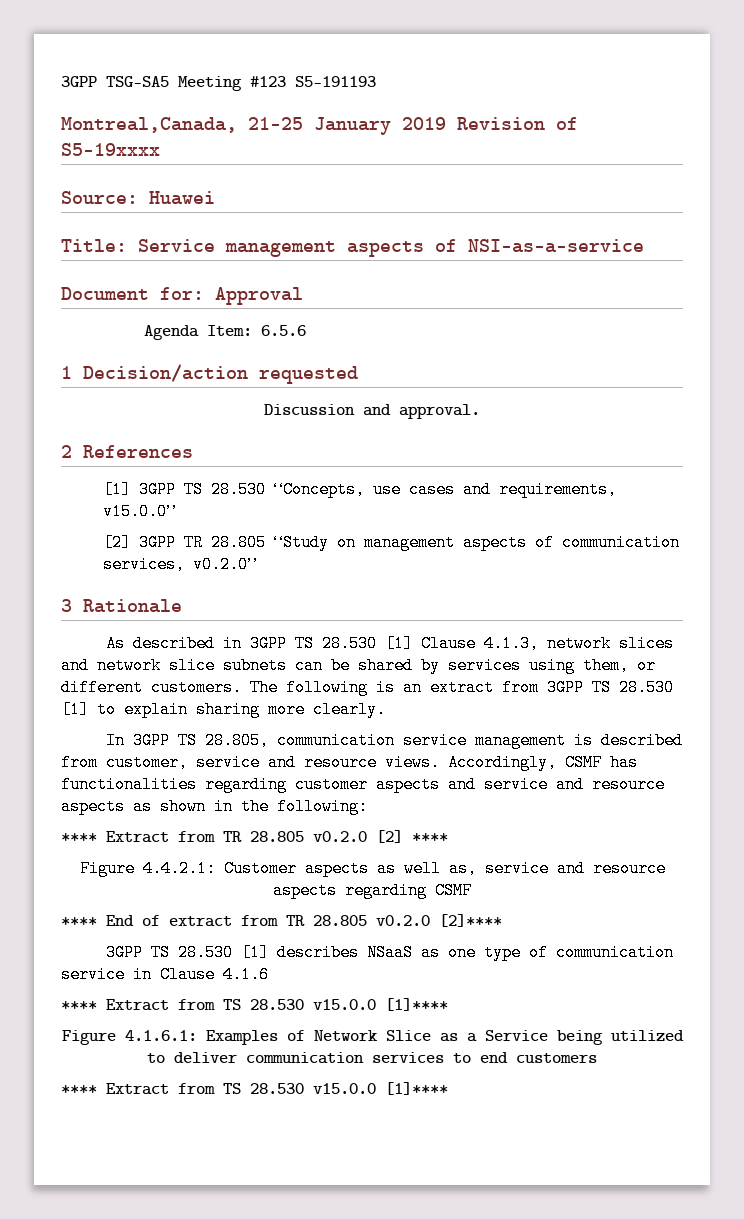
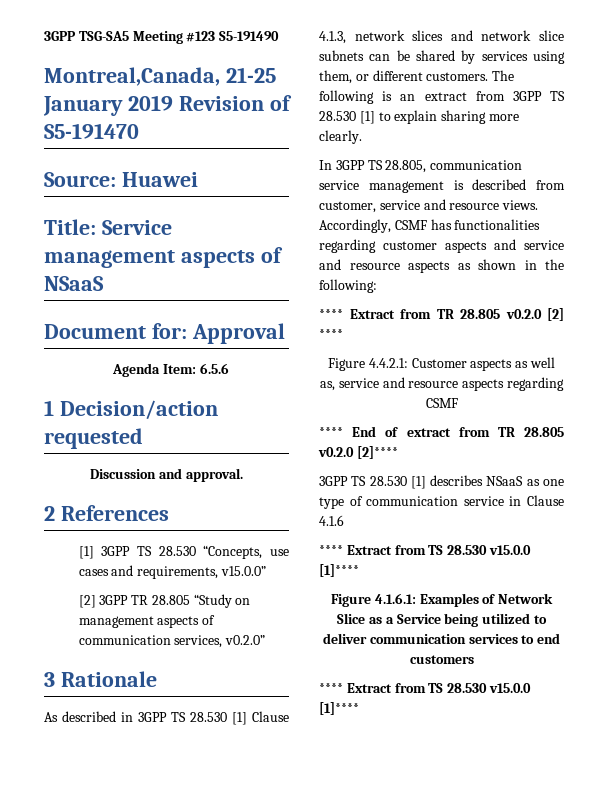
- 3GPP TSG-SA5 Meeting #123 S5-191193
+ 3GPP TSG-SA5 Meeting #123 S5-191490
- Montreal,Canada, 21-25 January 2019 Revision of S5-19xxxx
+ Montreal,Canada, 21-25 January 2019 Revision of S5-191470
- Title: Service management aspects of NSI-as-a-service
+ Title: Service management aspects of NSaaS

